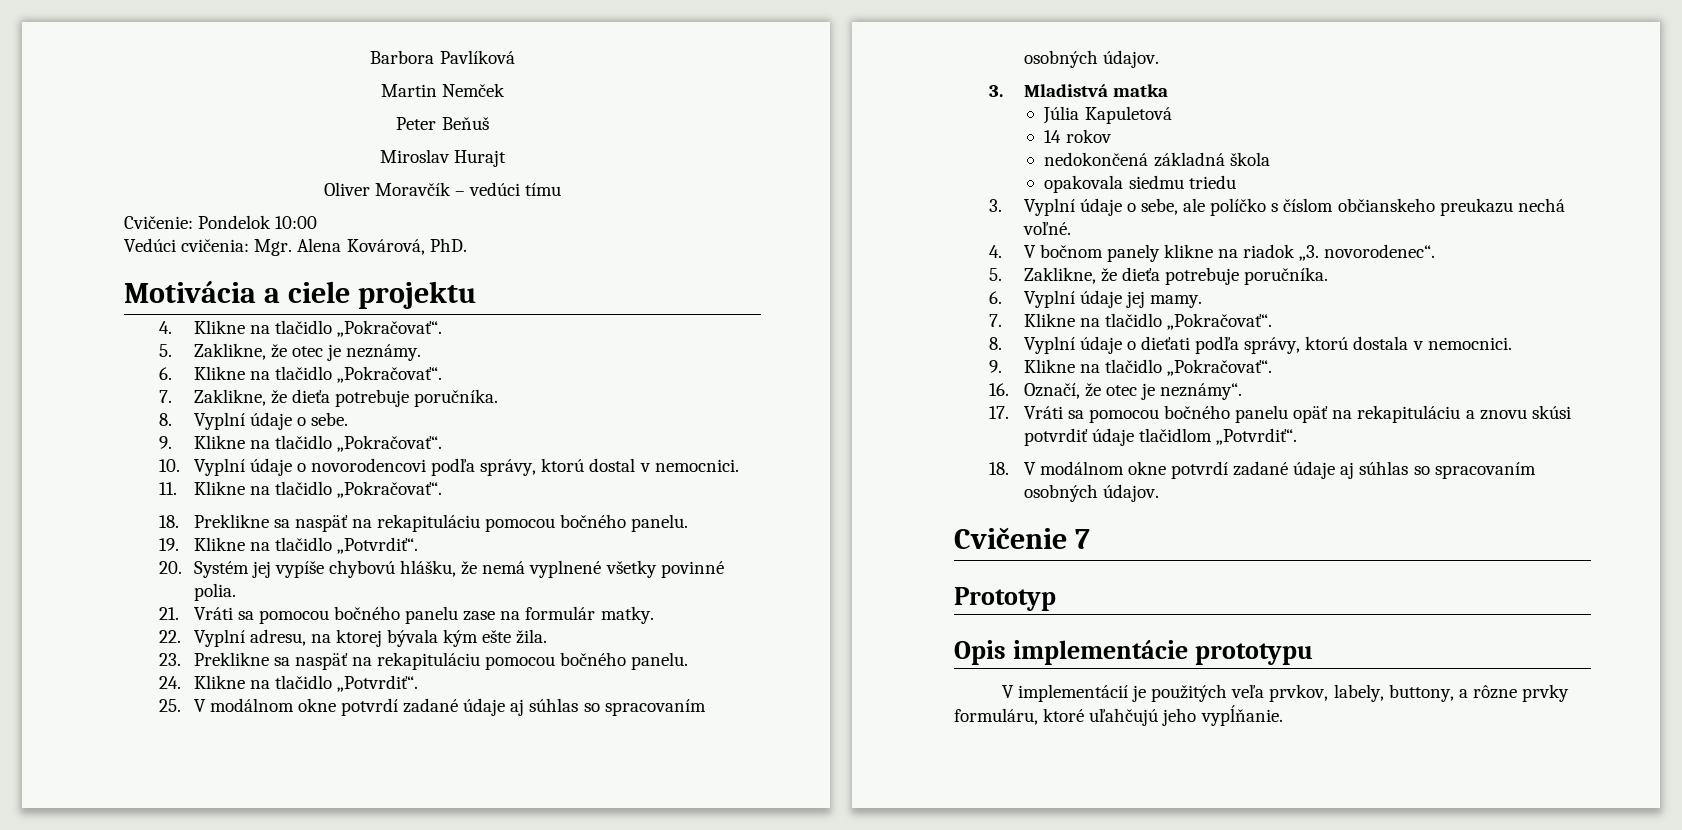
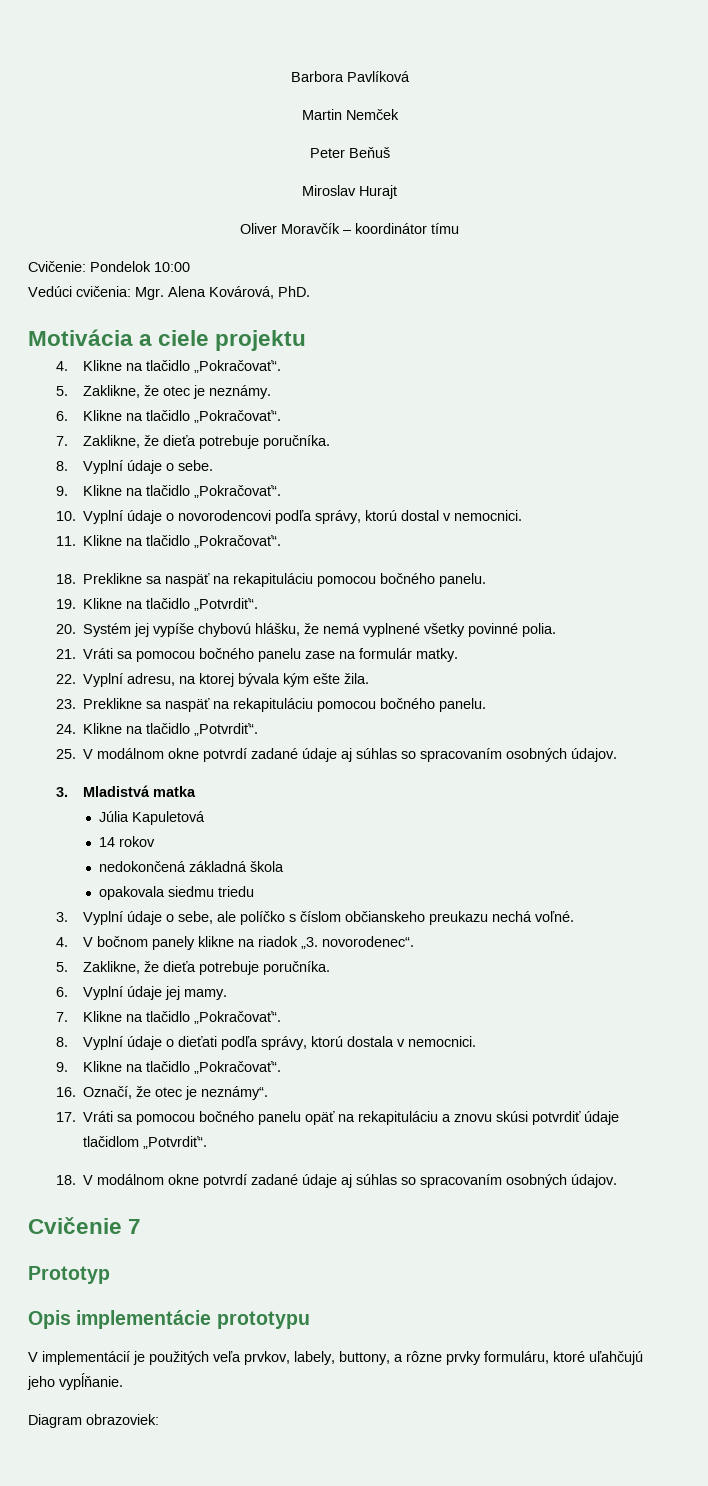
- Oliver Moravčík – vedúci tímu
+ Oliver Moravčík – koordinátor tímu
+ Diagram obrazoviek:

